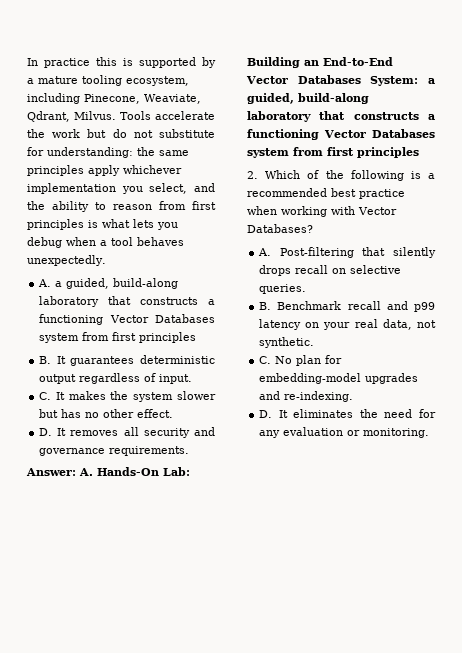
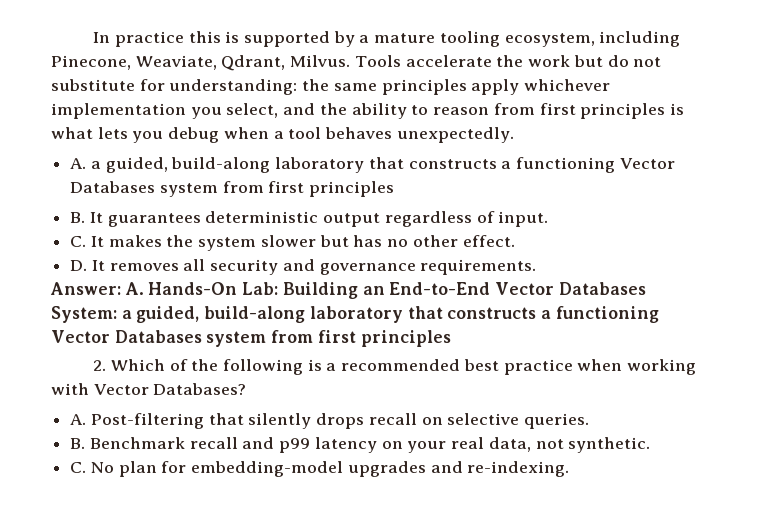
- D. It eliminates the need for any evaluation or monitoring.

